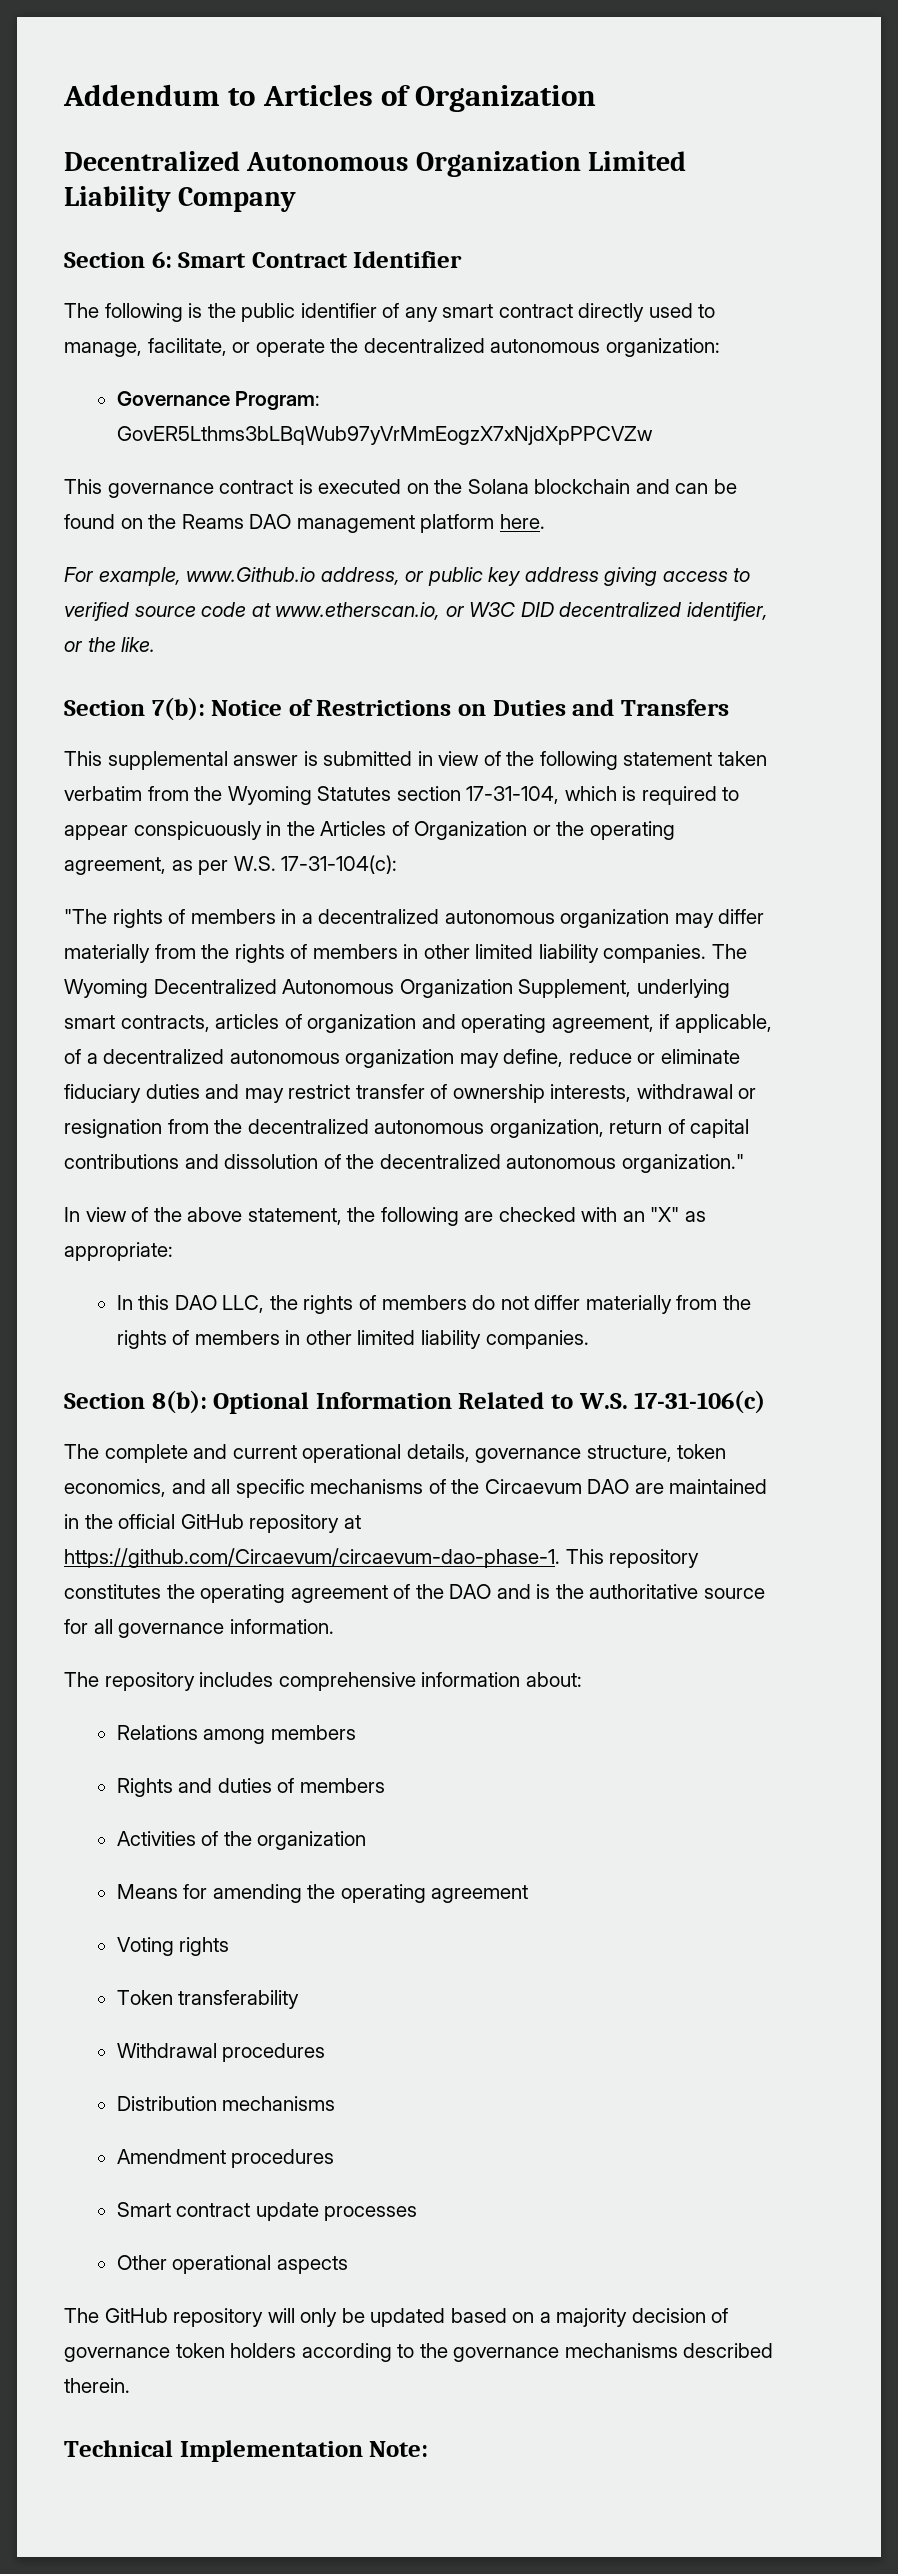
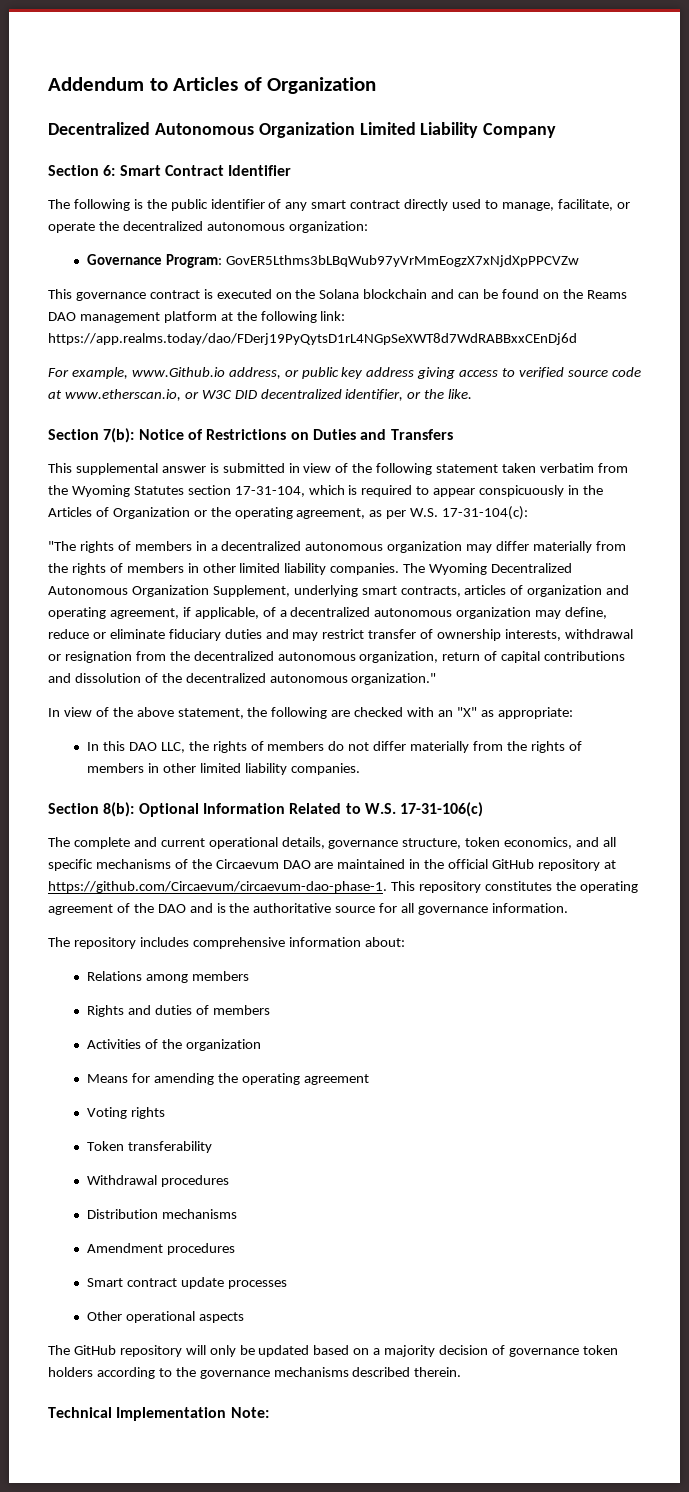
- This governance contract is executed on the Solana blockchain and can be found on the Reams DAO management platform here.
+ This governance contract is executed on the Solana blockchain and can be found on the Reams DAO management platform at the following link: https://app.realms.today/dao/FDerj19PyQytsD1rL4NGpSeXWT8d7WdRABBxxCEnDj6d

